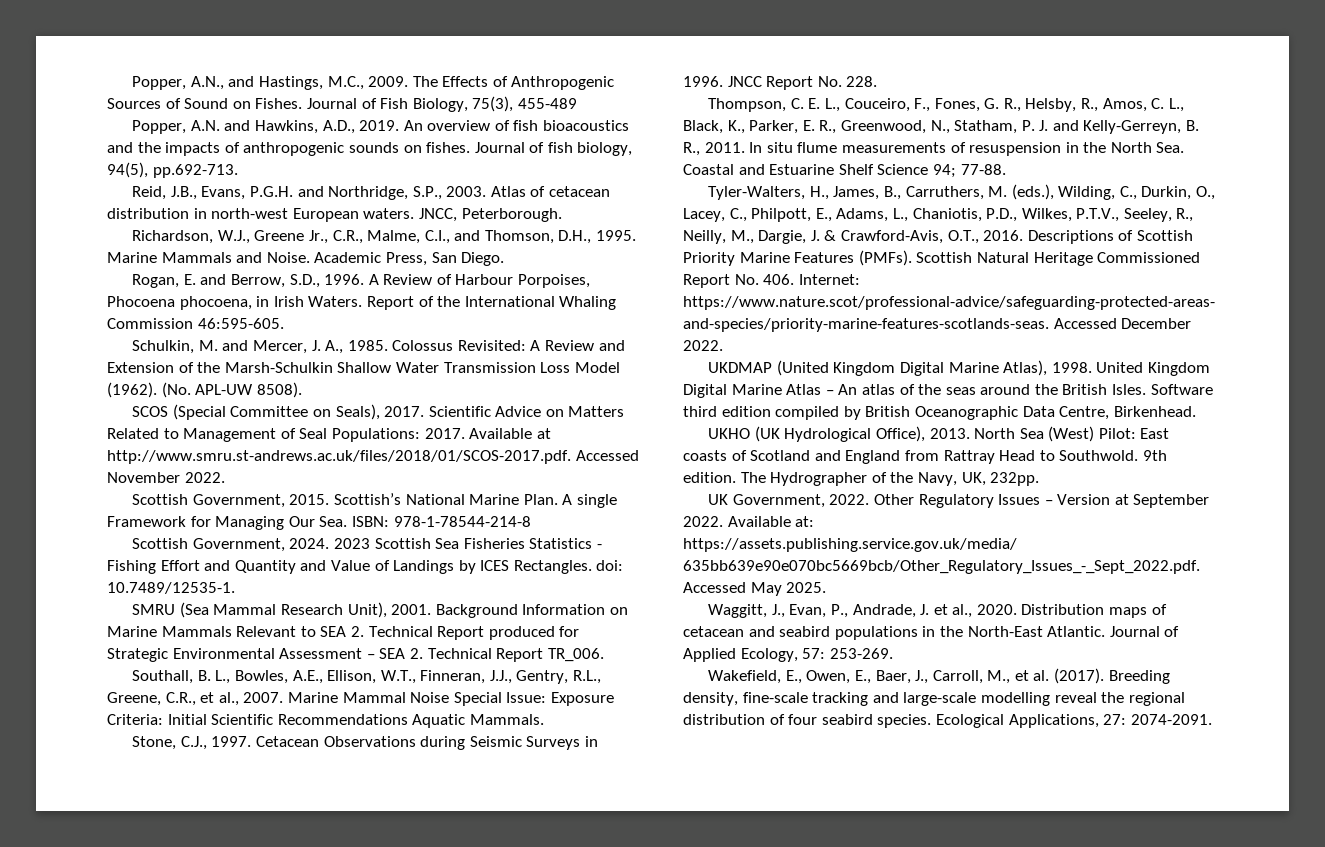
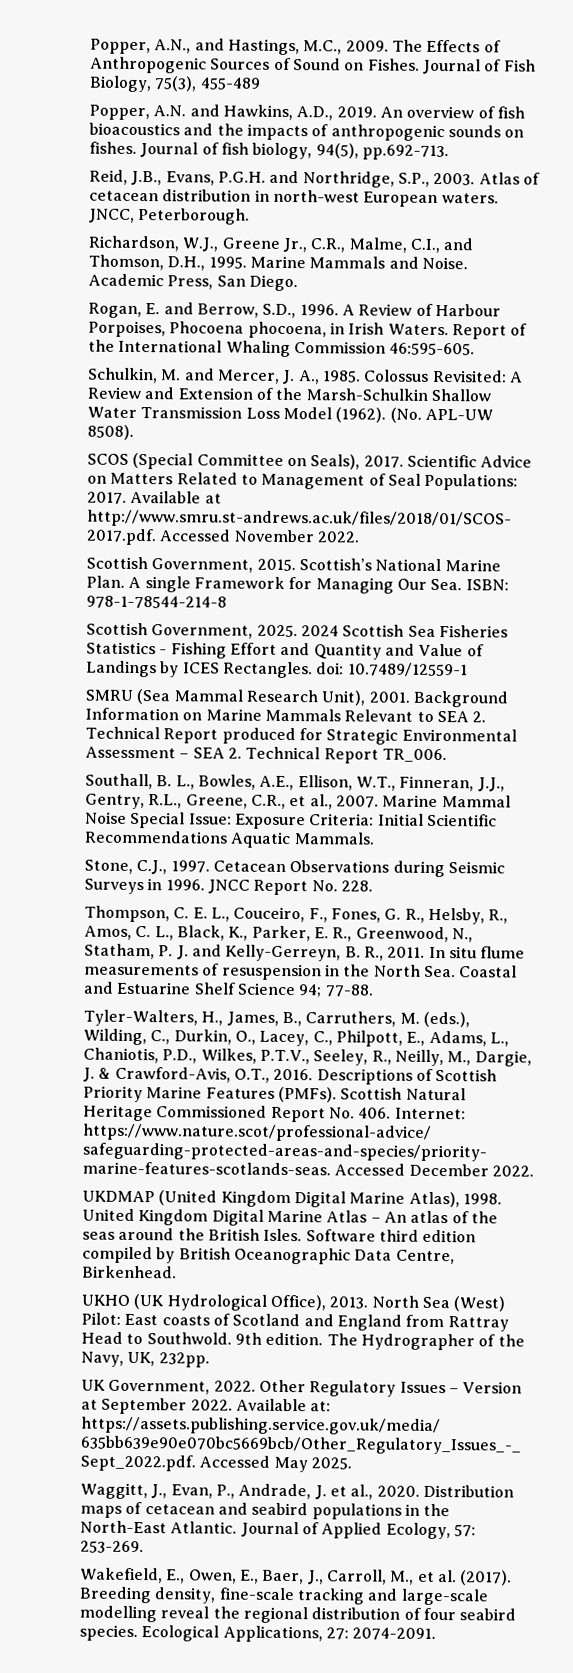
- Scottish Government, 2024. 2023 Scottish Sea Fisheries Statistics - Fishing Effort and Quantity and Value of Landings by ICES Rectangles. doi: 10.7489/12535-1.
+ Scottish Government, 2025. 2024 Scottish Sea Fisheries Statistics - Fishing Effort and Quantity and Value of Landings by ICES Rectangles. doi: 10.7489/12559-1

